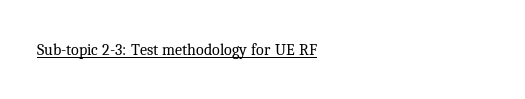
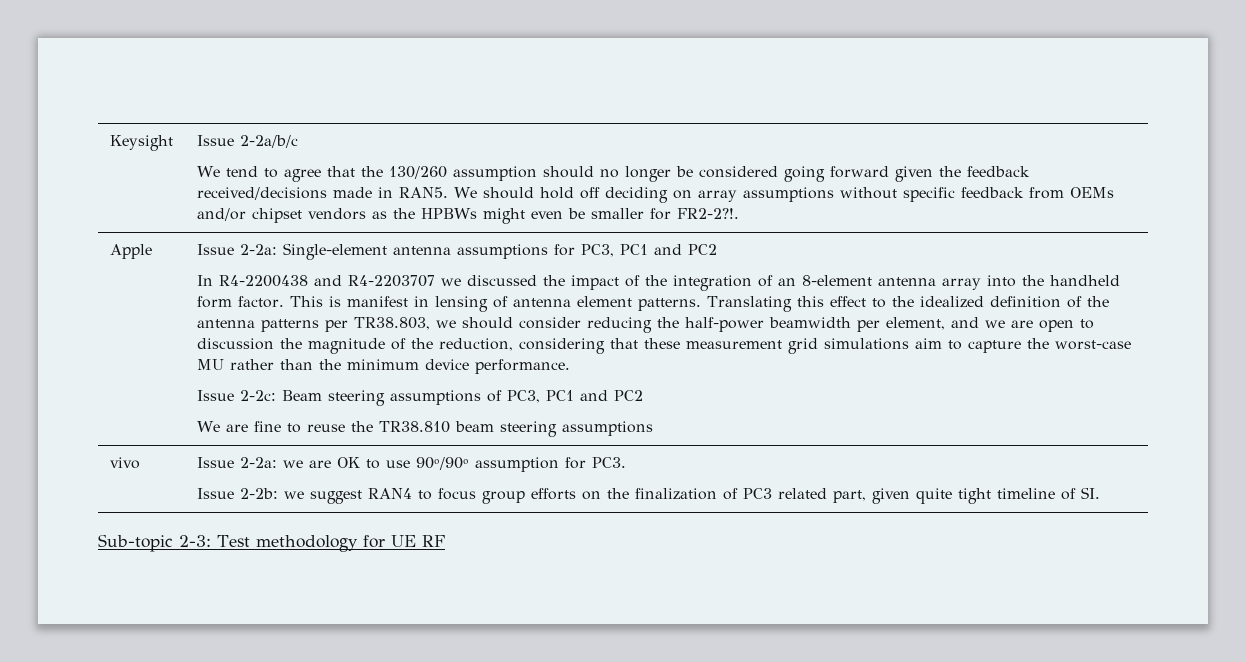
+ Keysight | Issue 2-2a/b/c
+ We tend to agree that the 130/260 assumption should no longer be considered going forward given the feedback received/decisions made in RAN5. We should hold off deciding on array assumptions without specific feedback from OEMs and/or chipset vendors as the HPBWs might even be smaller for FR2-2?!.
+ Apple | Issue 2-2a: Single-element antenna assumptions for PC3, PC1 and PC2
+ In R4-2200438 and R4-2203707 we discussed the impact of the integration of an 8-element antenna array into the handheld form factor. This is manifest in lensing of antenna element patterns. Translating this effect to the idealized definition of the antenna patterns per TR38.803, we should consider reducing the half-power beamwidth per element, and we are open to discussion the magnitude of the reduction, considering that these measurement grid simulations aim to capture the worst-case MU rather than the minimum device performance.
+ Issue 2-2c: Beam steering assumptions of PC3, PC1 and PC2
+ We are fine to reuse the TR38.810 beam steering assumptions
+ vivo | Issue 2-2a: we are OK to use 90º/90º assumption for PC3.
+ Issue 2-2b: we suggest RAN4 to focus group efforts on the finalization of PC3 related part, given quite tight timeline of SI.

